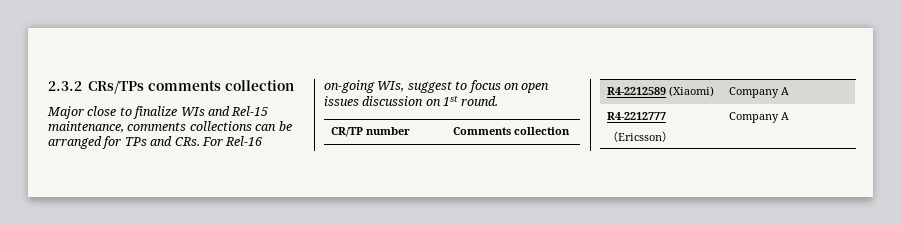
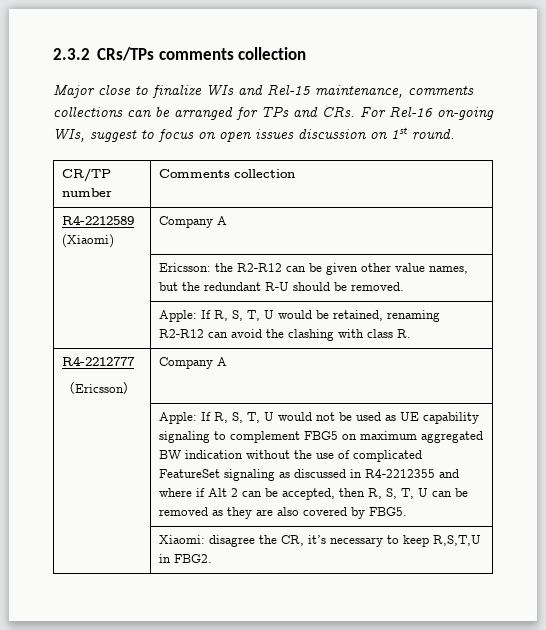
+ | Ericsson: the R2-R12 can be given other value names, but the redundant R-U should be removed.
+ | Apple: If R, S, T, U would be retained, renaming R2-R12 can avoid the clashing with class R.
+ Apple: If R, S, T, U would not be used as UE capability signaling to complement FBG5 on maximum aggregated BW indication without the use of complicated FeatureSet signaling as discussed in R4-2212355 and where if Alt 2 can be accepted, then R, S, T, U can be removed as they are also covered by FBG5.
+ | Xiaomi: disagree the CR, it’s necessary to keep R,S,T,U in FBG2.

